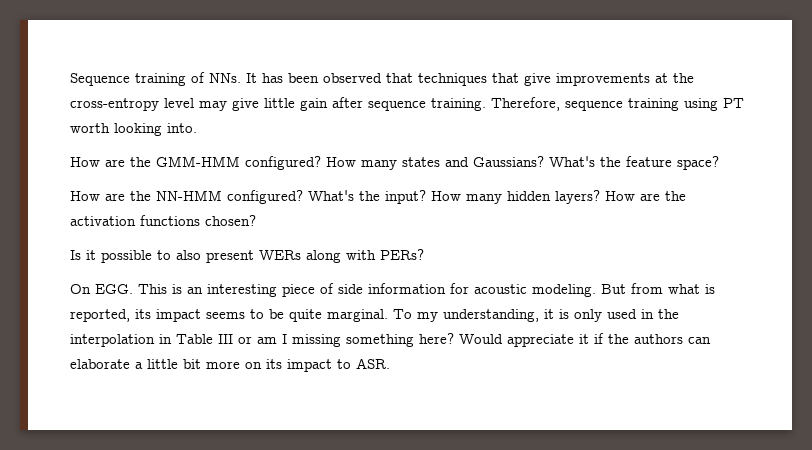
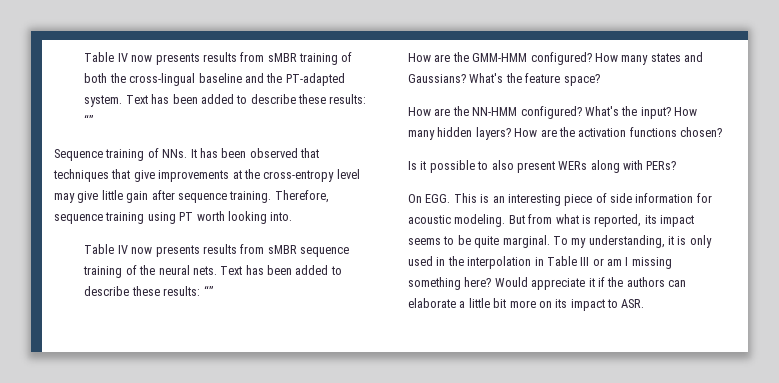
+ Table IV now presents results from sMBR training of both the cross-lingual baseline and the PT-adapted system. Text has been added to describe these results: “”
+ Table IV now presents results from sMBR sequence training of the neural nets. Text has been added to describe these results: “”

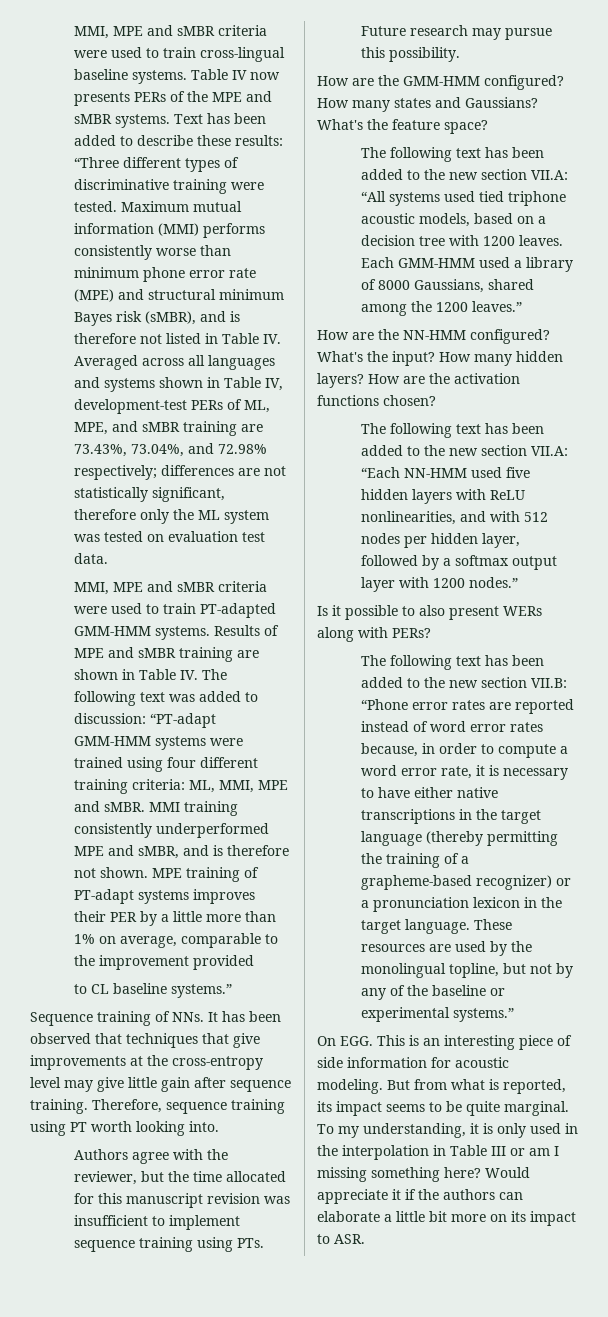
- Table IV now presents results from sMBR training of both the cross-lingual baseline and the PT-adapted system. Text has been added to describe these results: “”
+ MMI, MPE and sMBR criteria were used to train cross-lingual baseline systems. Table IV now presents PERs of the MPE and sMBR systems. Text has been added to describe these results: “Three different types of discriminative training were tested. Maximum mutual information (MMI) performs consistently worse than minimum phone error rate (MPE) and structural minimum Bayes risk (sMBR), and is therefore not listed in Table IV. Averaged across all languages and systems shown in Table IV, development-test PERs of ML, MPE, and sMBR training are 73.43%, 73.04%, and 72.98% respectively; differences are not statistically significant, therefore only the ML system was tested on evaluation test data.
+ MMI, MPE and sMBR criteria were used to train PT-adapted GMM-HMM systems. Results of MPE and sMBR training are shown in Table IV. The following text was added to discussion: “PT-adapt GMM-HMM systems were trained using four different training criteria: ML, MMI, MPE and sMBR. MMI training consistently underperformed MPE and sMBR, and is therefore not shown. MPE training of PT-adapt systems improves their PER by a little more than 1% on average, comparable to the improvement provided
+ to CL baseline systems.”
- Table IV now presents results from sMBR sequence training of the neural nets. Text has been added to describe these results: “”
+ Authors agree with the reviewer, but the time allocated for this manuscript revision was insufficient to implement sequence training using PTs. Future research may pursue this possibility.
+ The following text has been added to the new section VII.A: “All systems used tied triphone acoustic models, based on a decision tree with 1200 leaves. Each GMM-HMM used a library of 8000 Gaussians, shared among the 1200 leaves.”
+ The following text has been added to the new section VII.A: “Each NN-HMM used five hidden layers with ReLU nonlinearities, and with 512 nodes per hidden layer, followed by a softmax output layer with 1200 nodes.”
+ The following text has been added to the new section VII.B: “Phone error rates are reported instead of word error rates because, in order to compute a word error rate, it is necessary to have either native transcriptions in the target language (thereby permitting the training of a grapheme-based recognizer) or a pronunciation lexicon in the target language. These resources are used by the monolingual topline, but not by any of the baseline or experimental systems.”

